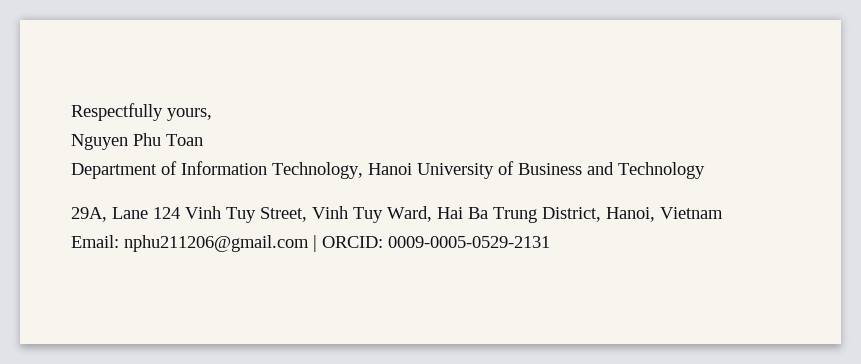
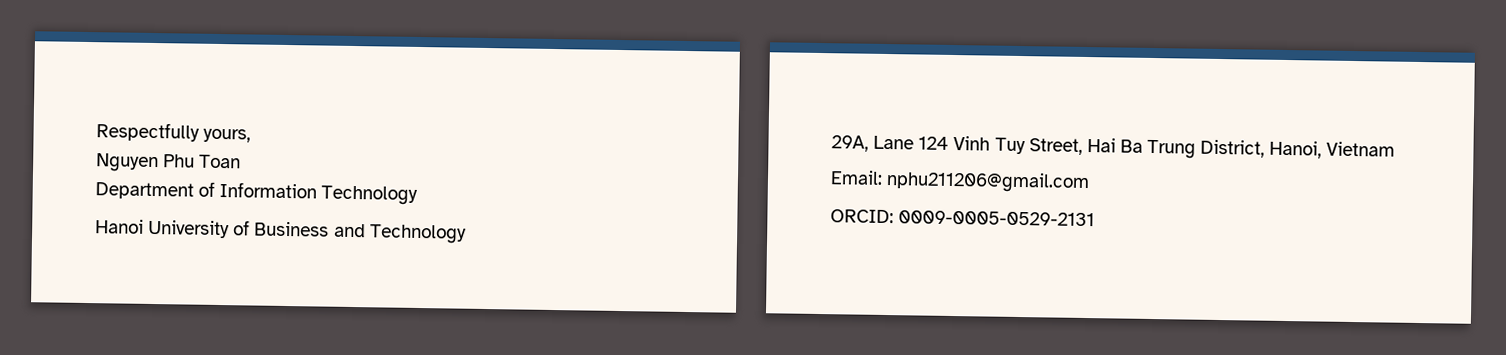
- Department of Information Technology, Hanoi University of Business and Technology
+ Department of Information Technology
+ Hanoi University of Business and Technology
- 29A, Lane 124 Vinh Tuy Street, Vinh Tuy Ward, Hai Ba Trung District, Hanoi, Vietnam
+ 29A, Lane 124 Vinh Tuy Street, Hai Ba Trung District, Hanoi, Vietnam
- Email: nphu211206@gmail.com | ORCID: 0009-0005-0529-2131
+ Email: nphu211206@gmail.com
+ ORCID: 0009-0005-0529-2131

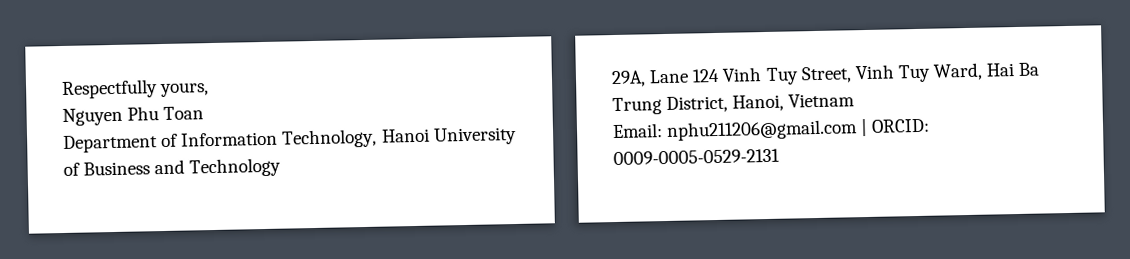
- Department of Information Technology
- Hanoi University of Business and Technology
+ Department of Information Technology, Hanoi University of Business and Technology
- 29A, Lane 124 Vinh Tuy Street, Hai Ba Trung District, Hanoi, Vietnam
+ 29A, Lane 124 Vinh Tuy Street, Vinh Tuy Ward, Hai Ba Trung District, Hanoi, Vietnam
- Email: nphu211206@gmail.com
- ORCID: 0009-0005-0529-2131
+ Email: nphu211206@gmail.com | ORCID: 0009-0005-0529-2131

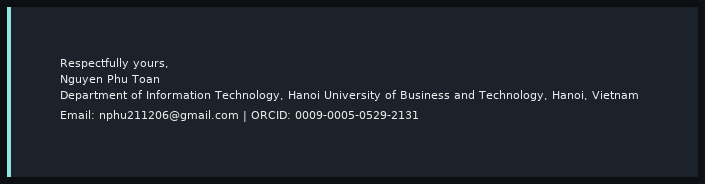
- Department of Information Technology, Hanoi University of Business and Technology
- 29A, Lane 124 Vinh Tuy Street, Vinh Tuy Ward, Hai Ba Trung District, Hanoi, Vietnam
+ Department of Information Technology, Hanoi University of Business and Technology, Hanoi, Vietnam

